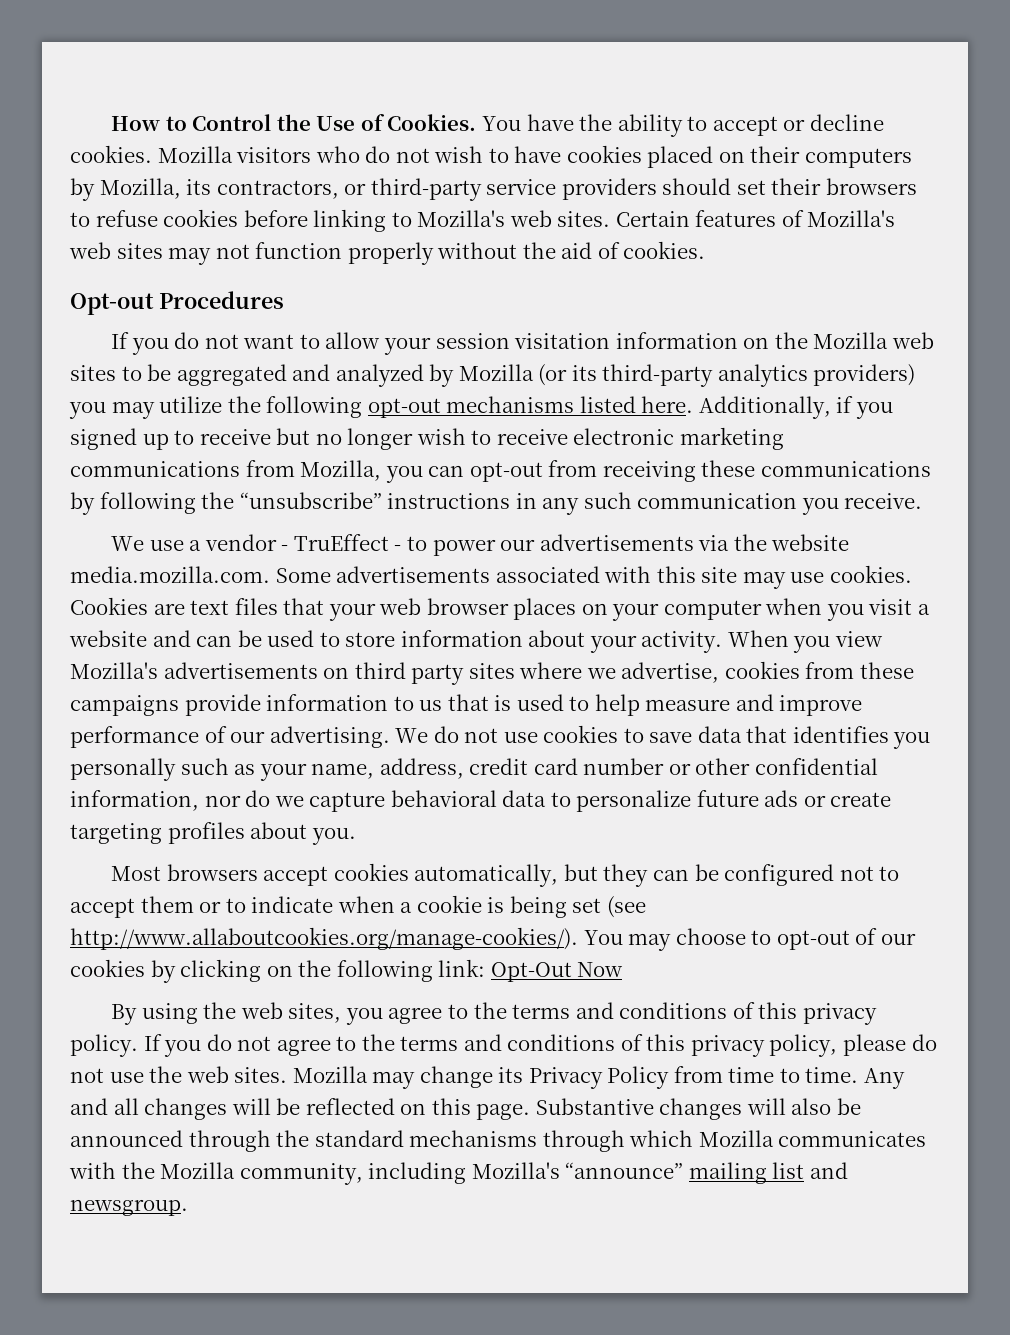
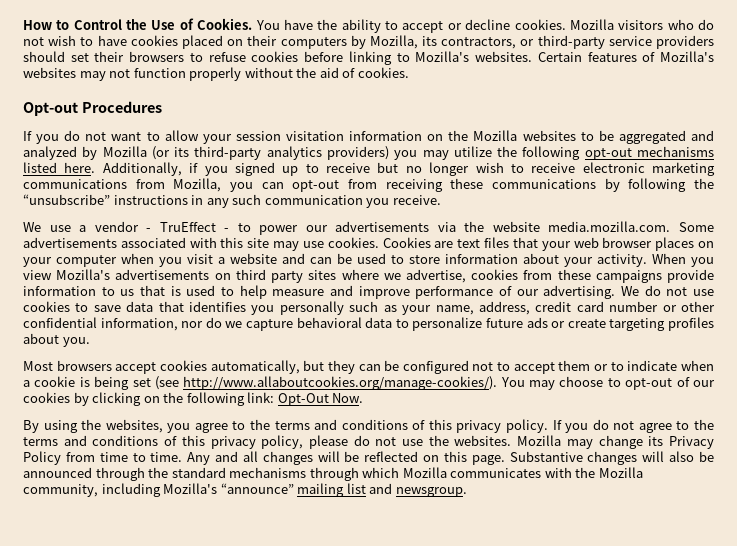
- Mozilla visitors who do not wish to have cookies placed on their computers by Mozilla, its contractors, or third-party service providers should set their browsers to refuse cookies before linking to Mozilla's web sites.
+ Mozilla visitors who do not wish to have cookies placed on their computers by Mozilla, its contractors, or third-party service providers should set their browsers to refuse cookies before linking to Mozilla's websites.
- Certain features of Mozilla's web sites may not function properly without the aid of cookies.
+ Certain features of Mozilla's websites may not function properly without the aid of cookies.
- If you do not want to allow your session visitation information on the Mozilla web sites to be aggregated and analyzed by Mozilla (or its third-party analytics providers) you may utilize the following opt-out mechanisms listed here.
+ If you do not want to allow your session visitation information on the Mozilla websites to be aggregated and analyzed by Mozilla (or its third-party analytics providers) you may utilize the following opt-out mechanisms listed here.
- Most browsers accept cookies automatically, but they can be configured not to accept them or to indicate when a cookie is being set (see http://www.allaboutcookies.org/manage-cookies/). You may choose to opt-out of our cookies by clicking on the following link: Opt-Out Now
+ Most browsers accept cookies automatically, but they can be configured not to accept them or to indicate when a cookie is being set (see http://www.allaboutcookies.org/manage-cookies/). You may choose to opt-out of our cookies by clicking on the following link: Opt-Out Now.
- By using the web sites, you agree to the terms and conditions of this privacy policy.
+ By using the websites, you agree to the terms and conditions of this privacy policy.
- If you do not agree to the terms and conditions of this privacy policy, please do not use the web sites.
+ If you do not agree to the terms and conditions of this privacy policy, please do not use the websites.

